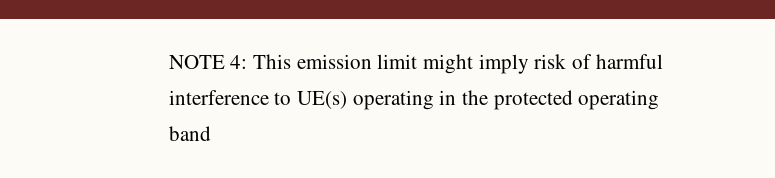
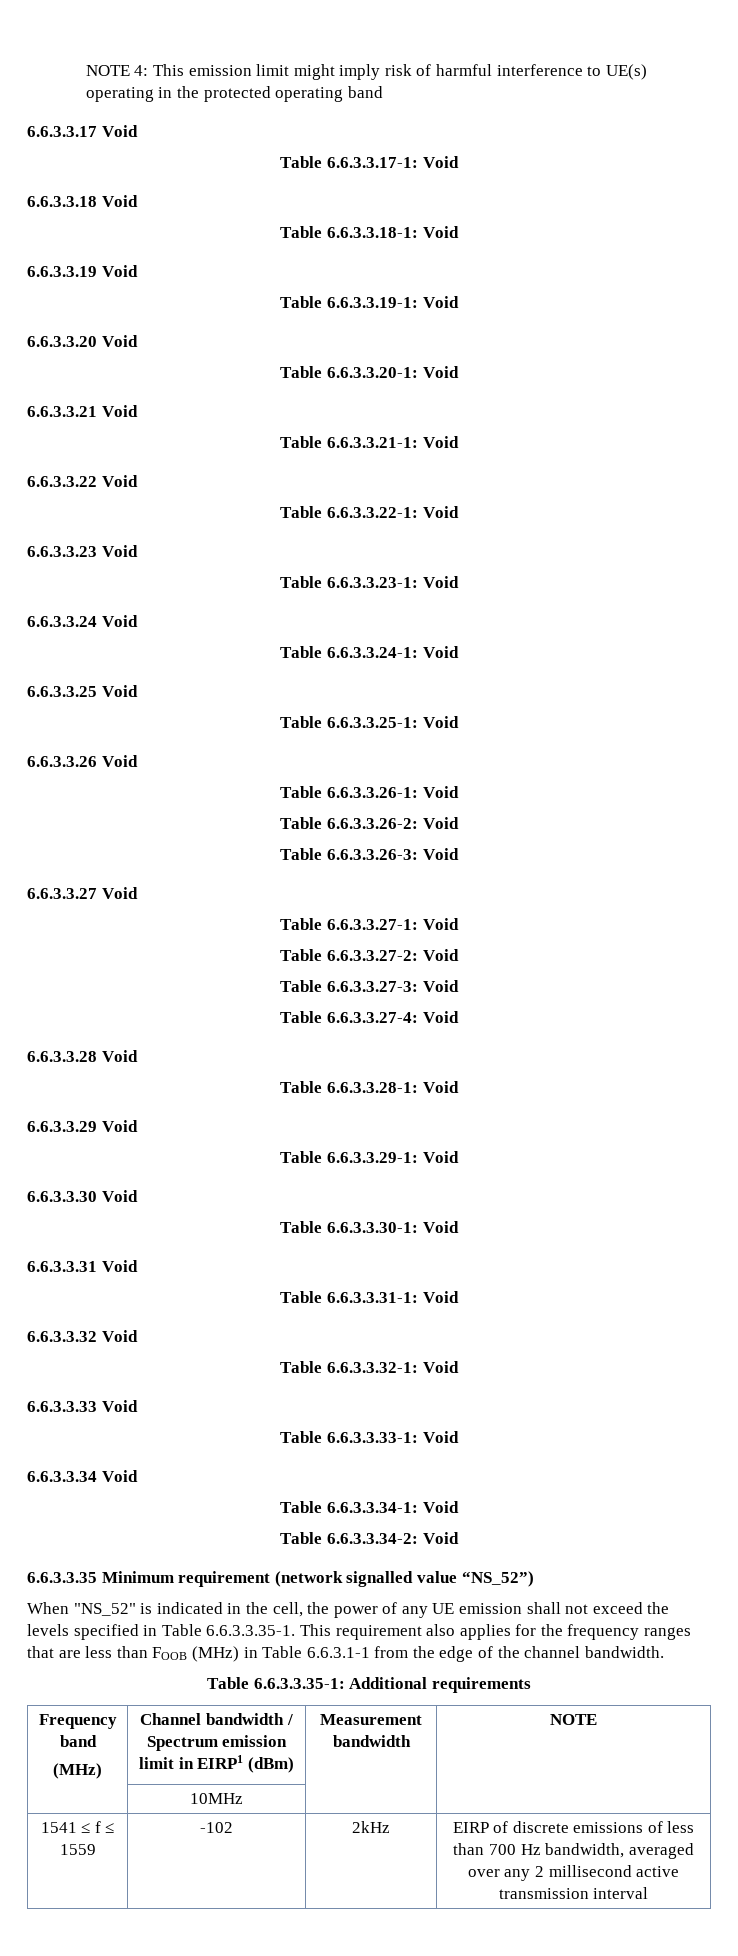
+ 6.6.3.3.17 Void
+ Table 6.6.3.3.17-1: Void
+ 6.6.3.3.18 Void
+ Table 6.6.3.3.18-1: Void
+ 6.6.3.3.19 Void
+ Table 6.6.3.3.19-1: Void
+ 6.6.3.3.20 Void
+ Table 6.6.3.3.20-1: Void
+ 6.6.3.3.21 Void
+ Table 6.6.3.3.21-1: Void
+ 6.6.3.3.22 Void
+ Table 6.6.3.3.22-1: Void
+ 6.6.3.3.23 Void
+ Table 6.6.3.3.23-1: Void
+ 6.6.3.3.24 Void
+ Table 6.6.3.3.24-1: Void
+ 6.6.3.3.25 Void
+ Table 6.6.3.3.25-1: Void
+ 6.6.3.3.26 Void
+ Table 6.6.3.3.26-1: Void
+ Table 6.6.3.3.26-2: Void
+ Table 6.6.3.3.26-3: Void
+ 6.6.3.3.27 Void
+ Table 6.6.3.3.27-1: Void
+ Table 6.6.3.3.27-2: Void
+ Table 6.6.3.3.27-3: Void
+ Table 6.6.3.3.27-4: Void
+ 6.6.3.3.28 Void
+ Table 6.6.3.3.28-1: Void
+ 6.6.3.3.29 Void
+ Table 6.6.3.3.29-1: Void
+ 6.6.3.3.30 Void
+ Table 6.6.3.3.30-1: Void
+ 6.6.3.3.31 Void
+ Table 6.6.3.3.31-1: Void
+ 6.6.3.3.32 Void
+ Table 6.6.3.3.32-1: Void
+ 6.6.3.3.33 Void
+ Table 6.6.3.3.33-1: Void
+ 6.6.3.3.34 Void
+ Table 6.6.3.3.34-1: Void
+ Table 6.6.3.3.34-2: Void
+ 6.6.3.3.35 Minimum requirement (network signalled value “NS_52”)
+ When "NS_52" is indicated in the cell, the power of any UE emission shall not exceed the levels specified in Table 6.6.3.3.35-1. This requirement also applies for the frequency ranges that are less than FOOB (MHz) in Table 6.6.3.1-1 from the edge of the channel bandwidth.
+ Table 6.6.3.3.35-1: Additional requirements
+ Frequency band
+ (MHz) | Channel bandwidth / Spectrum emission limit in EIRP1 (dBm) | Measurement bandwidth | NOTE
+ | 10MHz | |
+ 1541 ≤ f ≤ 1559 | -102 | 2kHz | EIRP of discrete emissions of less than 700 Hz bandwidth, averaged over any 2 millisecond active transmission interval

